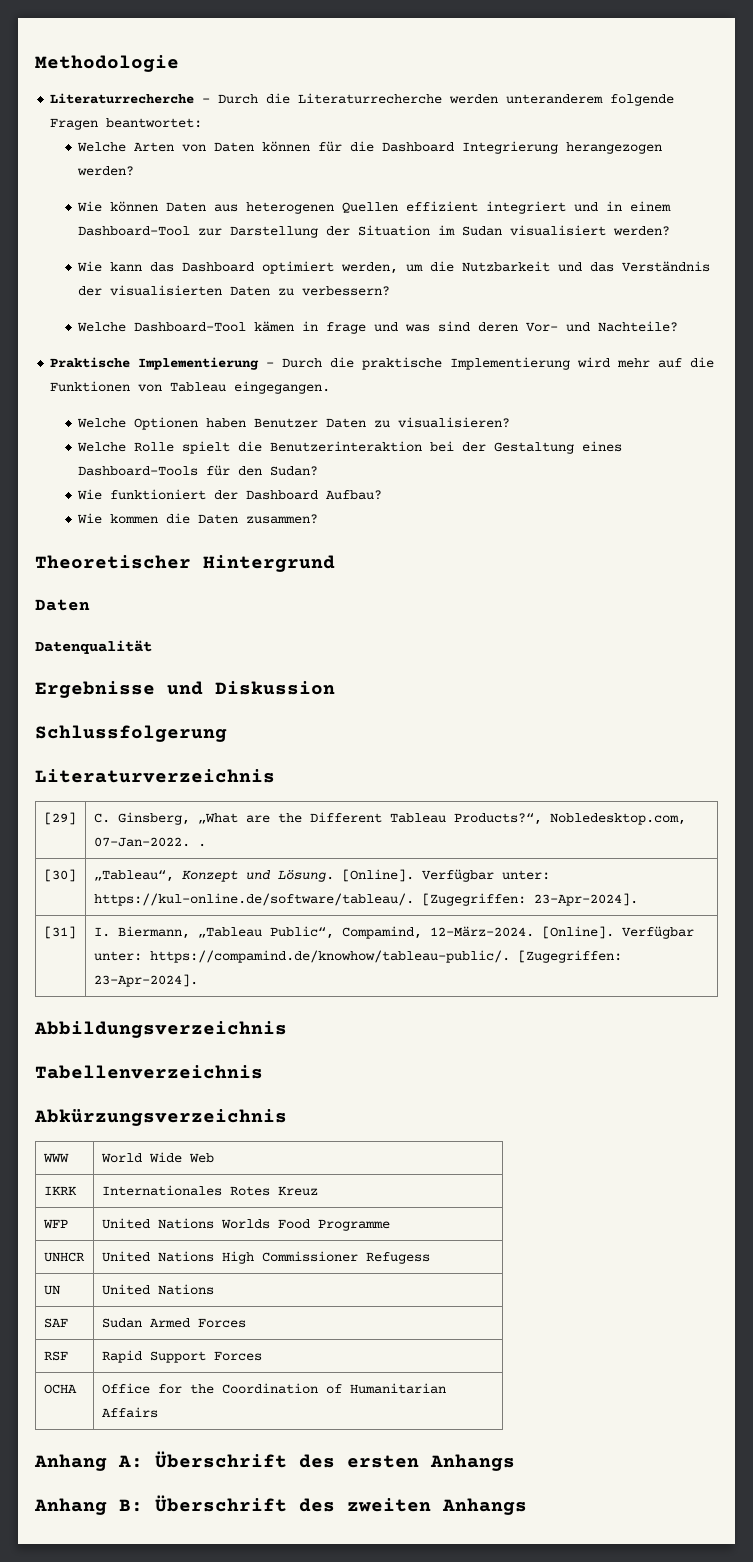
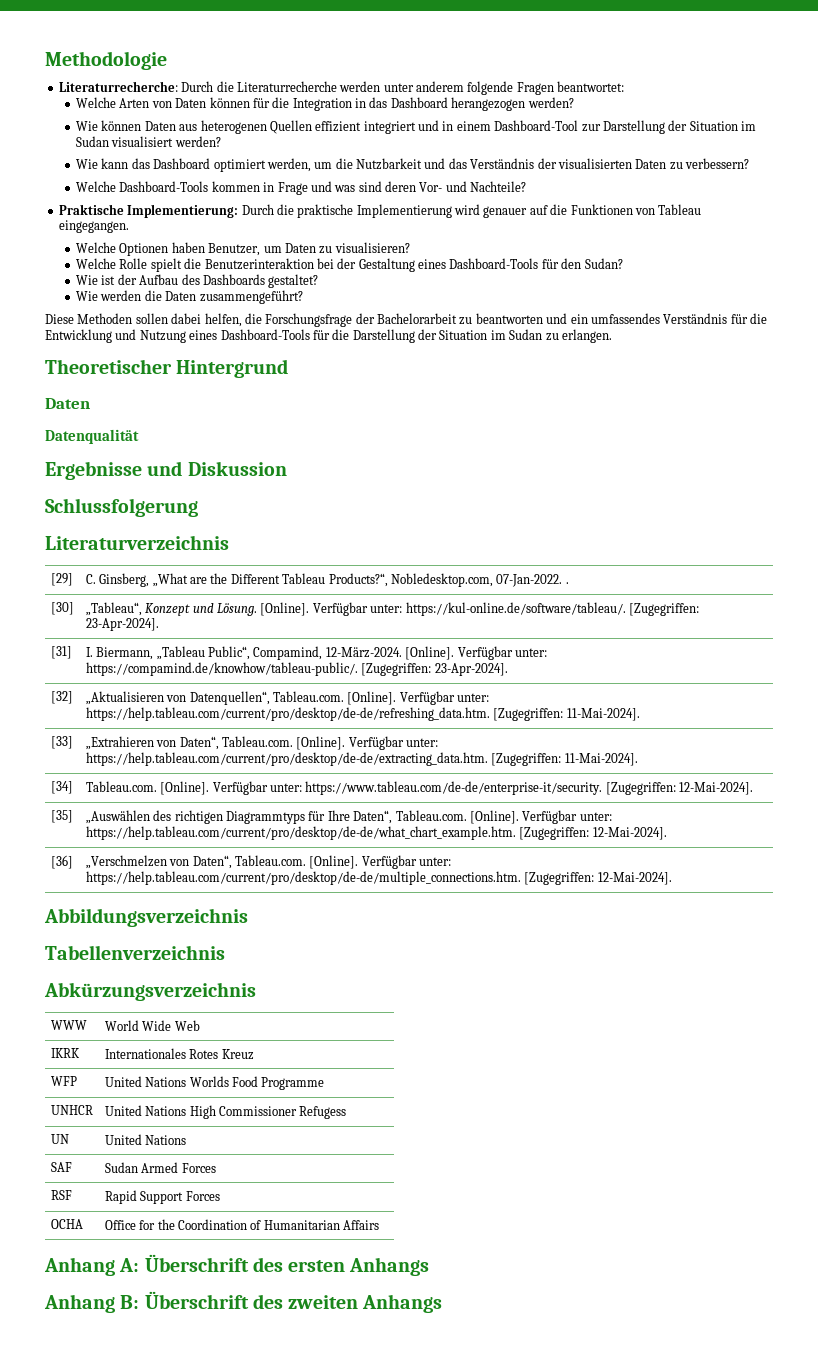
- Literaturrecherche – Durch die Literaturrecherche werden unteranderem folgende Fragen beantwortet:
+ Literaturrecherche: Durch die Literaturrecherche werden unter anderem folgende Fragen beantwortet:
- Welche Arten von Daten können für die Dashboard Integrierung herangezogen werden?
+ Welche Arten von Daten können für die Integration in das Dashboard herangezogen werden?
- Welche Dashboard-Tool kämen in frage und was sind deren Vor- und Nachteile?
+ Welche Dashboard-Tools kommen in Frage und was sind deren Vor- und Nachteile?
- Praktische Implementierung – Durch die praktische Implementierung wird mehr auf die Funktionen von Tableau eingegangen.
+ Praktische Implementierung: Durch die praktische Implementierung wird genauer auf die Funktionen von Tableau eingegangen.
- Welche Optionen haben Benutzer Daten zu visualisieren?
+ Welche Optionen haben Benutzer, um Daten zu visualisieren?
- Wie funktioniert der Dashboard Aufbau?
- Wie kommen die Daten zusammen?
+ Wie ist der Aufbau des Dashboards gestaltet?
+ Wie werden die Daten zusammengeführt?
+ Diese Methoden sollen dabei helfen, die Forschungsfrage der Bachelorarbeit zu beantworten und ein umfassendes Verständnis für die Entwicklung und Nutzung eines Dashboard-Tools für die Darstellung der Situation im Sudan zu erlangen.
+ [32] | „Aktualisieren von Datenquellen“, Tableau.com. [Online]. Verfügbar unter: https://help.tableau.com/current/pro/desktop/de-de/refreshing_data.htm. [Zugegriffen: 11-Mai-2024].
+ [33] | „Extrahieren von Daten“, Tableau.com. [Online]. Verfügbar unter: https://help.tableau.com/current/pro/desktop/de-de/extracting_data.htm. [Zugegriffen: 11-Mai-2024].
+ [34] | Tableau.com. [Online]. Verfügbar unter: https://www.tableau.com/de-de/enterprise-it/security. [Zugegriffen: 12-Mai-2024].
+ [35] | „Auswählen des richtigen Diagrammtyps für Ihre Daten“, Tableau.com. [Online]. Verfügbar unter: https://help.tableau.com/current/pro/desktop/de-de/what_chart_example.htm. [Zugegriffen: 12-Mai-2024].
+ [36] | „Verschmelzen von Daten“, Tableau.com. [Online]. Verfügbar unter: https://help.tableau.com/current/pro/desktop/de-de/multiple_connections.htm. [Zugegriffen: 12-Mai-2024].

